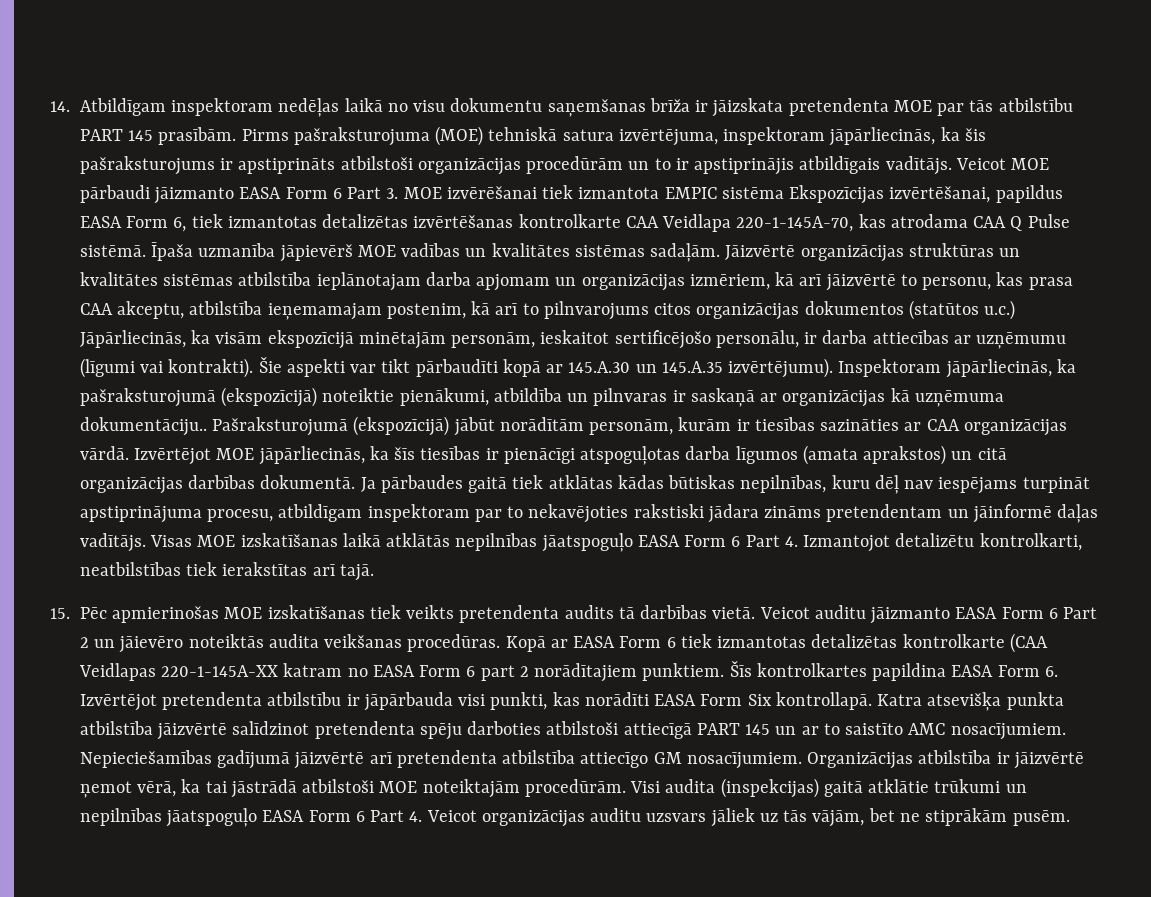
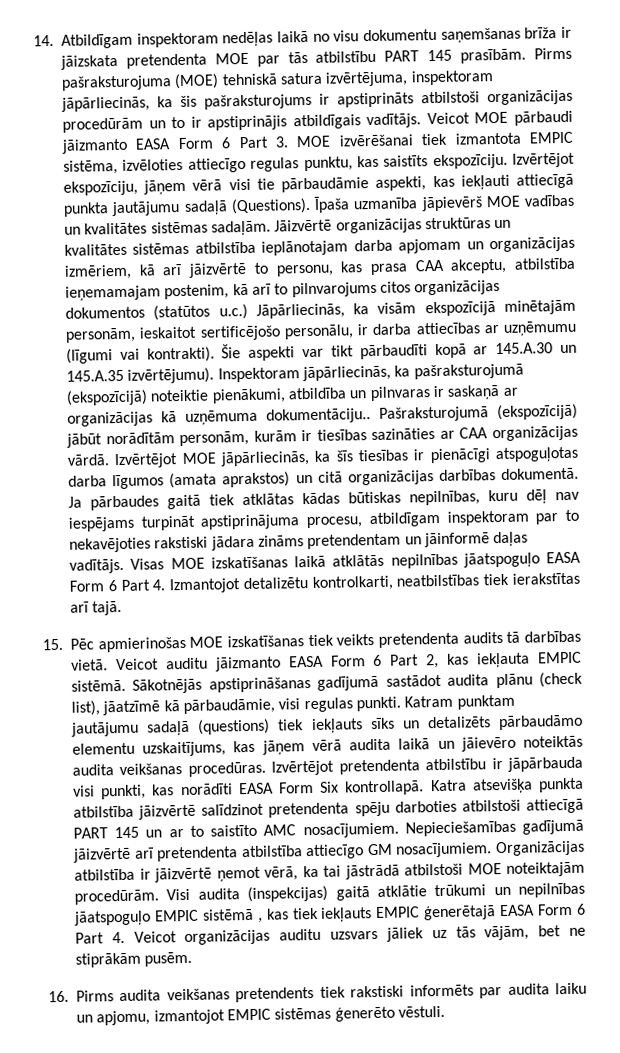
- Veicot MOE pārbaudi jāizmanto EASA Form 6 Part 3. MOE izvērēšanai tiek izmantota EMPIC sistēma Ekspozīcijas izvērtēšanai, papildus EASA Form 6, tiek izmantotas detalizētas izvērtēšanas kontrolkarte CAA Veidlapa 220-1-145A-70, kas atrodama CAA Q Pulse sistēmā.
+ Veicot MOE pārbaudi jāizmanto EASA Form 6 Part 3. MOE izvērēšanai tiek izmantota EMPIC sistēma, izvēloties attiecīgo regulas punktu, kas saistīts ekspozīciju. Izvērtējot ekspozīciju, jāņem vērā visi tie pārbaudāmie aspekti, kas iekļauti attiecīgā punkta jautājumu sadaļā (Questions).
- Veicot auditu jāizmanto EASA Form 6 Part 2 un jāievēro noteiktās audita veikšanas procedūras.
+ Veicot auditu jāizmanto EASA Form 6 Part 2, kas iekļauta EMPIC sistēmā. Sākotnējās apstiprināšanas gadījumā sastādot audita plānu (check list), jāatzīmē kā pārbaudāmie, visi regulas punkti. Katram punktam jautājumu sadaļā (questions) tiek iekļauts sīks un detalizēts pārbaudāmo elementu uzskaitījums, kas jāņem vērā audita laikā un jāievēro noteiktās audita veikšanas procedūras.
- Kopā ar EASA Form 6 tiek izmantotas detalizētas kontrolkarte (CAA Veidlapas 220-1-145A-XX katram no EASA Form 6 part 2 norādītajiem punktiem. Šīs kontrolkartes papildina EASA Form 6. Izvērtējot pretendenta atbilstību ir jāpārbauda visi punkti, kas norādīti EASA Form Six kontrollapā.
+ Izvērtējot pretendenta atbilstību ir jāpārbauda visi punkti, kas norādīti EASA Form Six kontrollapā.
- Visi audita (inspekcijas) gaitā atklātie trūkumi un nepilnības jāatspoguļo EASA Form 6 Part 4. Veicot organizācijas auditu uzsvars jāliek uz tās vājām, bet ne stiprākām pusēm.
+ Visi audita (inspekcijas) gaitā atklātie trūkumi un nepilnības jāatspoguļo EMPIC sistēmā , kas tiek iekļauts EMPIC ģenerētajā EASA Form 6 Part 4. Veicot organizācijas auditu uzsvars jāliek uz tās vājām, bet ne stiprākām pusēm.
+ 16. Pirms audita veikšanas pretendents tiek rakstiski informēts par audita laiku un apjomu, izmantojot EMPIC sistēmas ģenerēto vēstuli.

